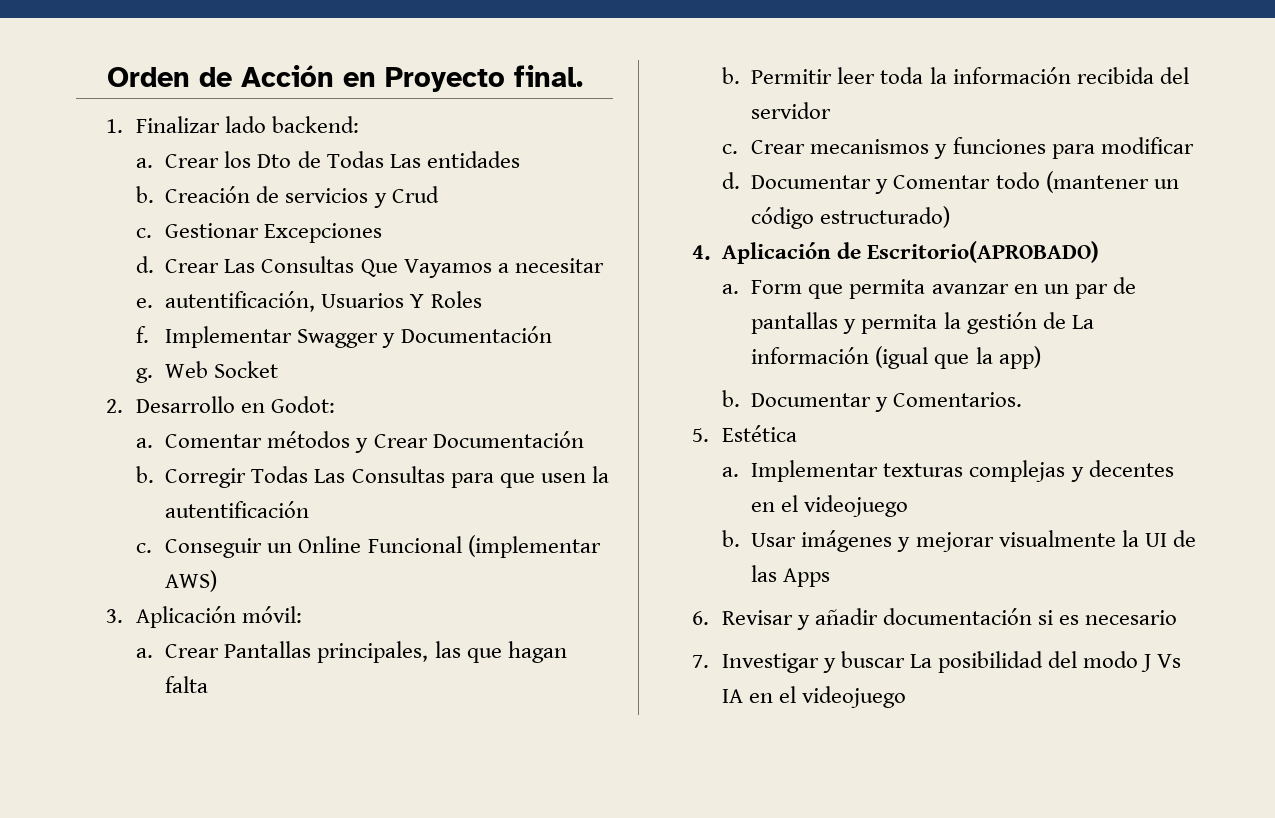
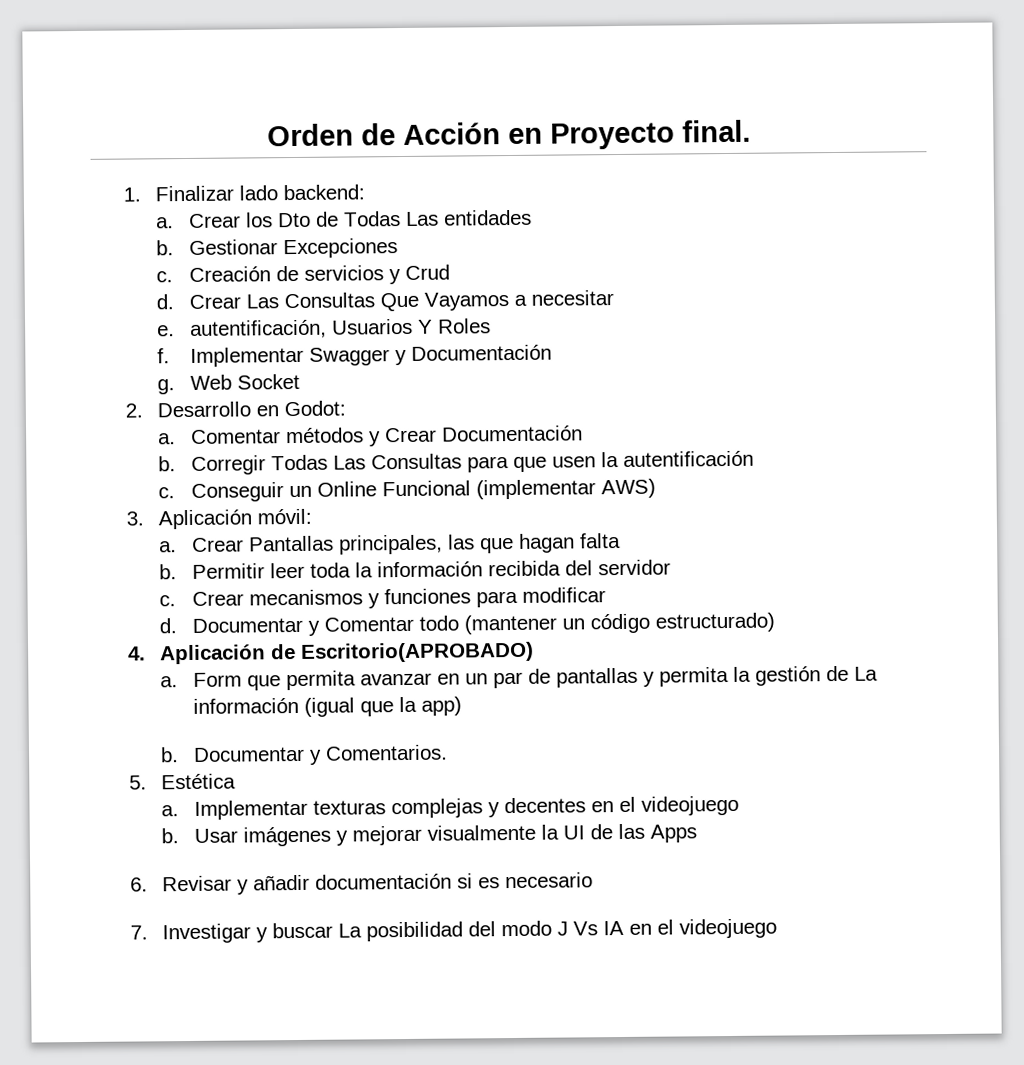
+ Gestionar Excepciones
+ c.
- c. Gestionar Excepciones

